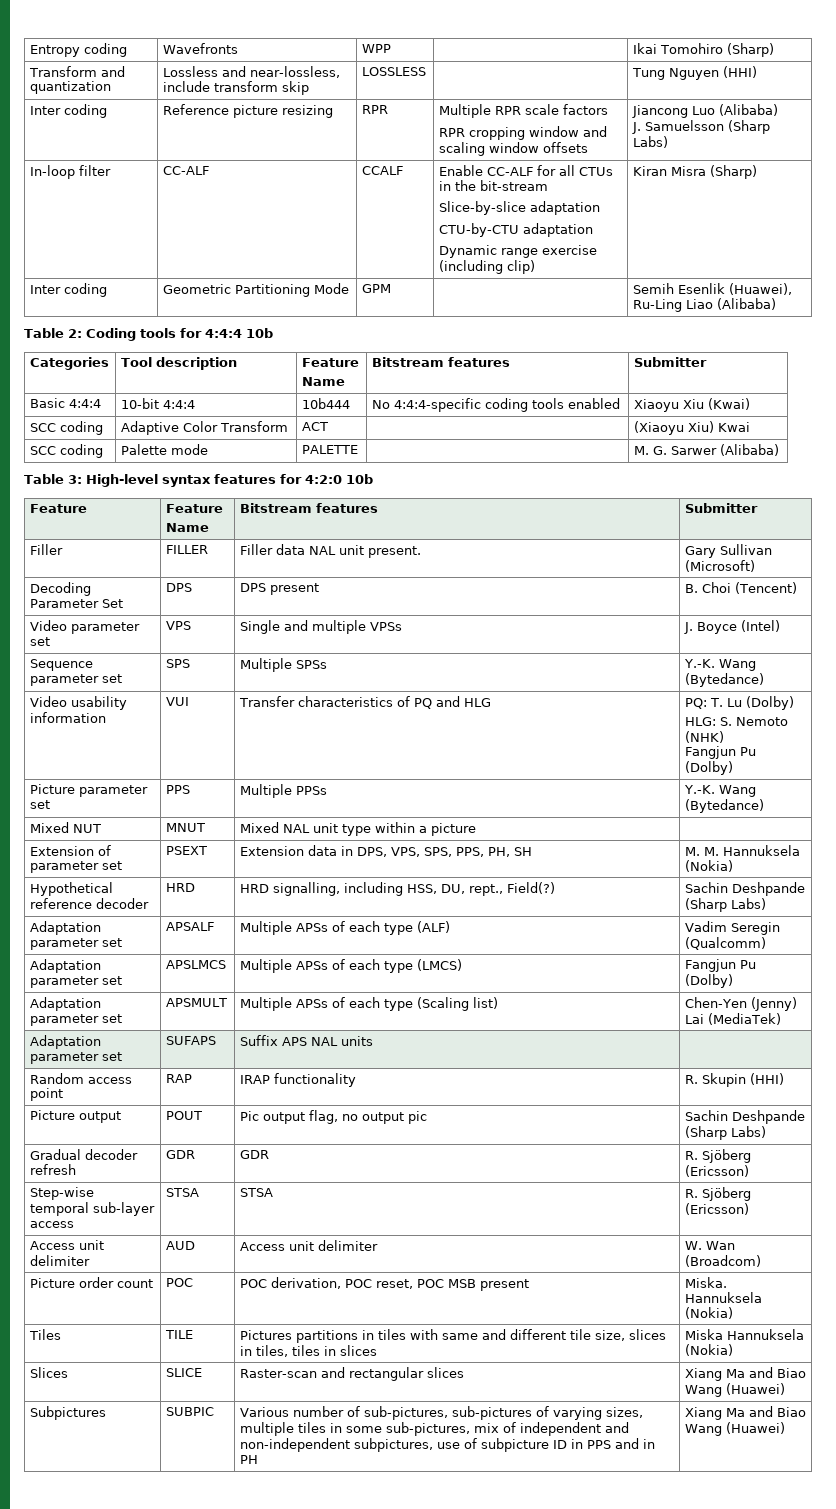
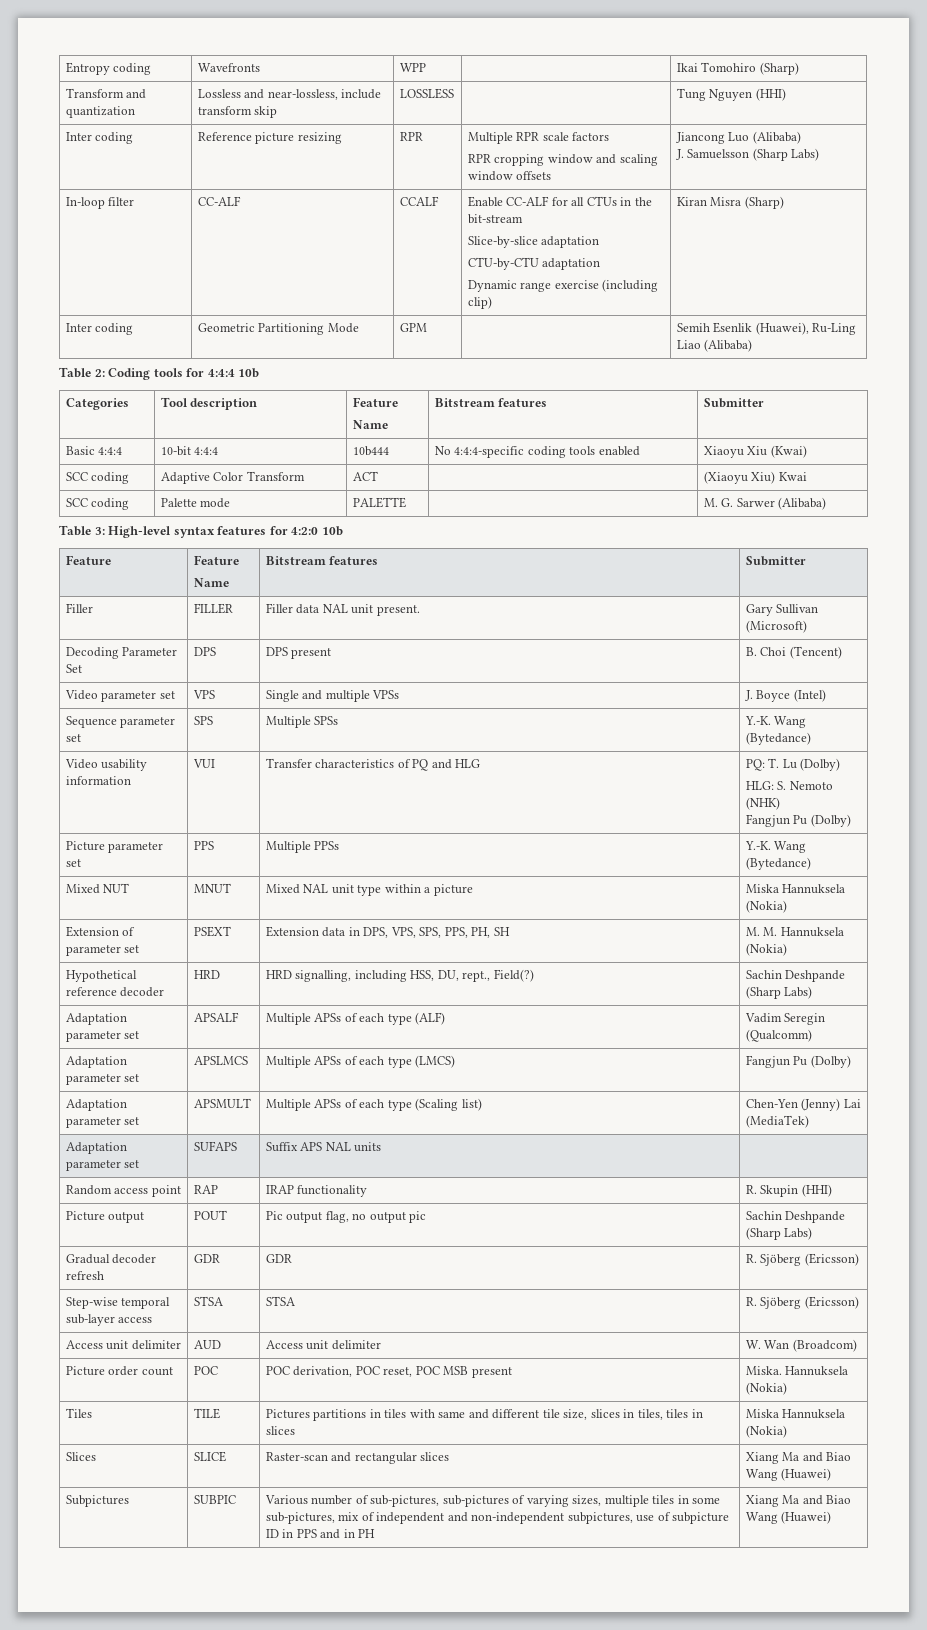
- Mixed NUT | MNUT | Mixed NAL unit type within a picture |
+ Mixed NUT | MNUT | Mixed NAL unit type within a picture | Miska Hannuksela (Nokia)

